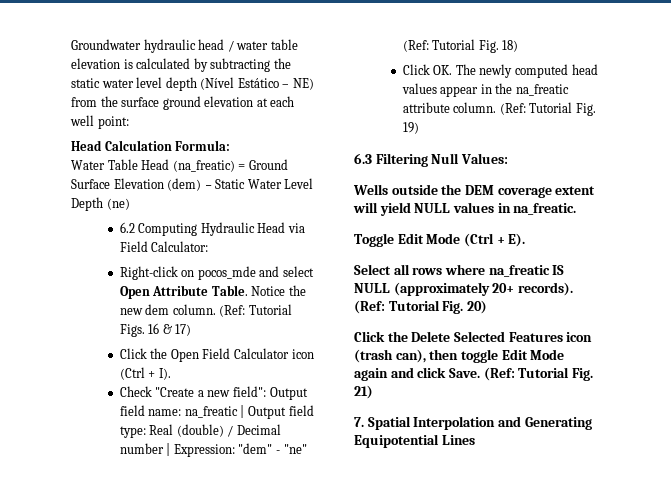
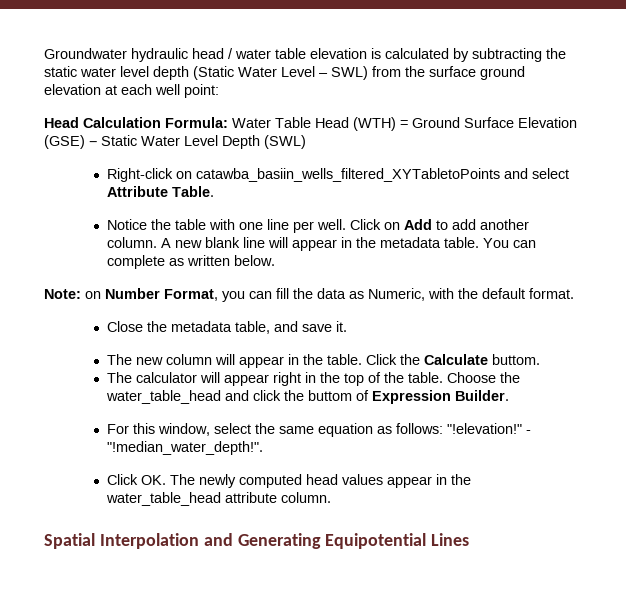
- Groundwater hydraulic head / water table elevation is calculated by subtracting the static water level depth (Nível Estático – NE) from the surface ground elevation at each well point:
+ Groundwater hydraulic head / water table elevation is calculated by subtracting the static water level depth (Static Water Level – SWL) from the surface ground elevation at each well point:
- Head Calculation Formula:
- Water Table Head (na_freatic) = Ground Surface Elevation (dem) − Static Water Level Depth (ne)
- 6.2 Computing Hydraulic Head via Field Calculator:
+ Head Calculation Formula: Water Table Head (WTH) = Ground Surface Elevation (GSE) − Static Water Level Depth (SWL)
- Right-click on pocos_mde and select Open Attribute Table. Notice the new dem column. (Ref: Tutorial Figs. 16 & 17)
- Click the Open Field Calculator icon (Ctrl + I).
- Check "Create a new field": Output field name: na_freatic | Output field type: Real (double) / Decimal number | Expression: "dem" - "ne" (Ref: Tutorial Fig. 18)
+ Right-click on catawba_basiin_wells_filtered_XYTabletoPoints and select Attribute Table.
+ Notice the table with one line per well. Click on Add to add another column. A new blank line will appear in the metadata table. You can complete as written below.
+ Note: on Number Format, you can fill the data as Numeric, with the default format.
+ Close the metadata table, and save it.
+ The new column will appear in the table. Click the Calculate buttom.
+ The calculator will appear right in the top of the table. Choose the water_table_head and click the buttom of Expression Builder.
+ For this window, select the same equation as follows: "!elevation!" - "!median_water_depth!".
- Click OK. The newly computed head values appear in the na_freatic attribute column. (Ref: Tutorial Fig. 19)
- 6.3 Filtering Null Values:
- Wells outside the DEM coverage extent will yield NULL values in na_freatic.
- Toggle Edit Mode (Ctrl + E).
- Select all rows where na_freatic IS NULL (approximately 20+ records). (Ref: Tutorial Fig. 20)
- Click the Delete Selected Features icon (trash can), then toggle Edit Mode again and click Save. (Ref: Tutorial Fig. 21)
- 7. Spatial Interpolation and Generating Equipotential Lines
+ Click OK. The newly computed head values appear in the water_table_head attribute column.
+ Spatial Interpolation and Generating Equipotential Lines

